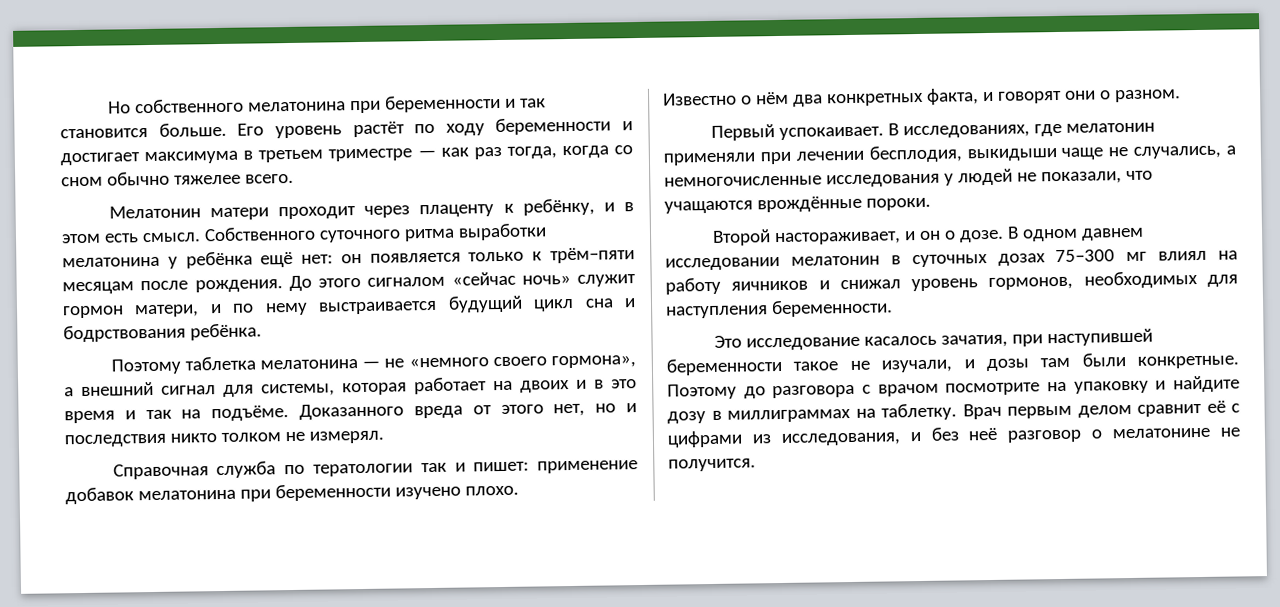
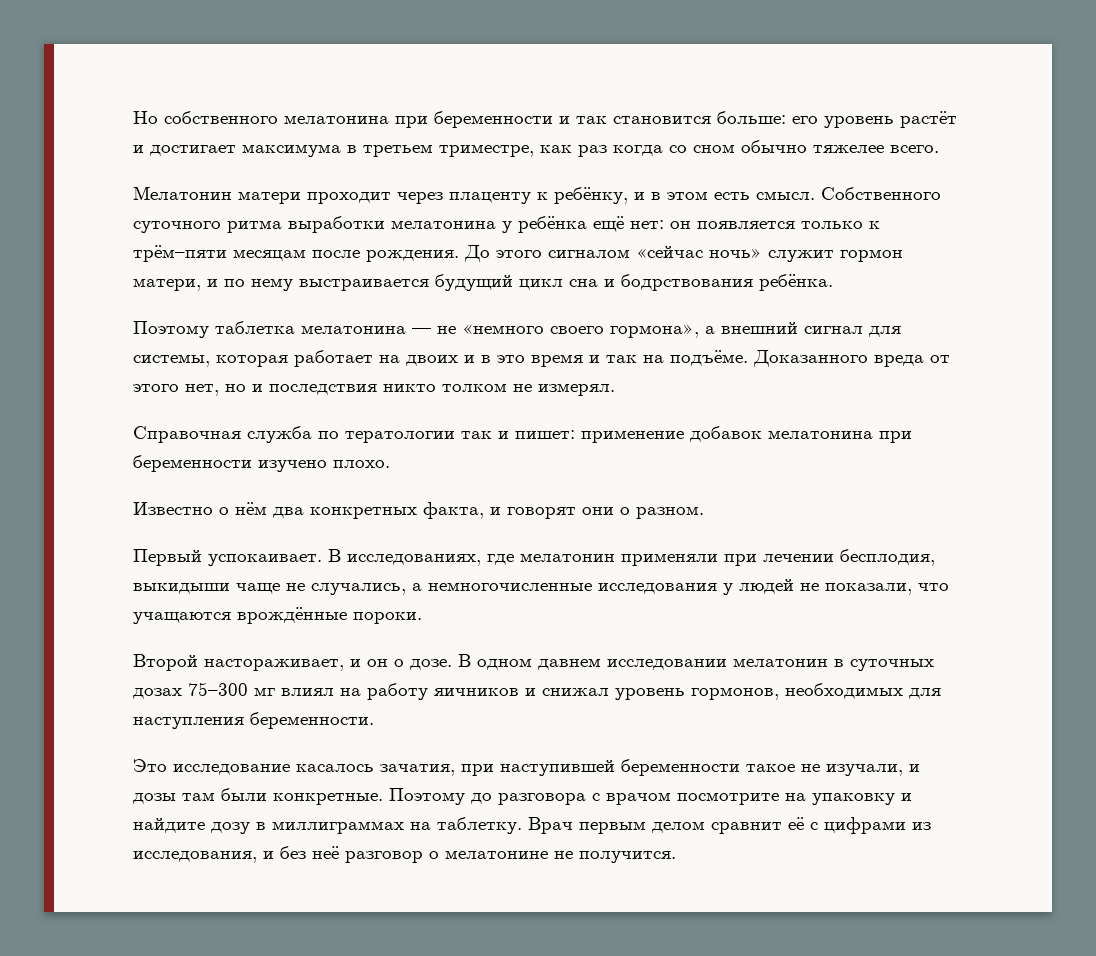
- Но собственного мелатонина при беременности и так становится больше. Его уровень растёт по ходу беременности и достигает максимума в третьем триместре — как раз тогда, когда со сном обычно тяжелее всего.
+ Но собственного мелатонина при беременности и так становится больше: его уровень растёт и достигает максимума в третьем триместре, как раз когда со сном обычно тяжелее всего.

